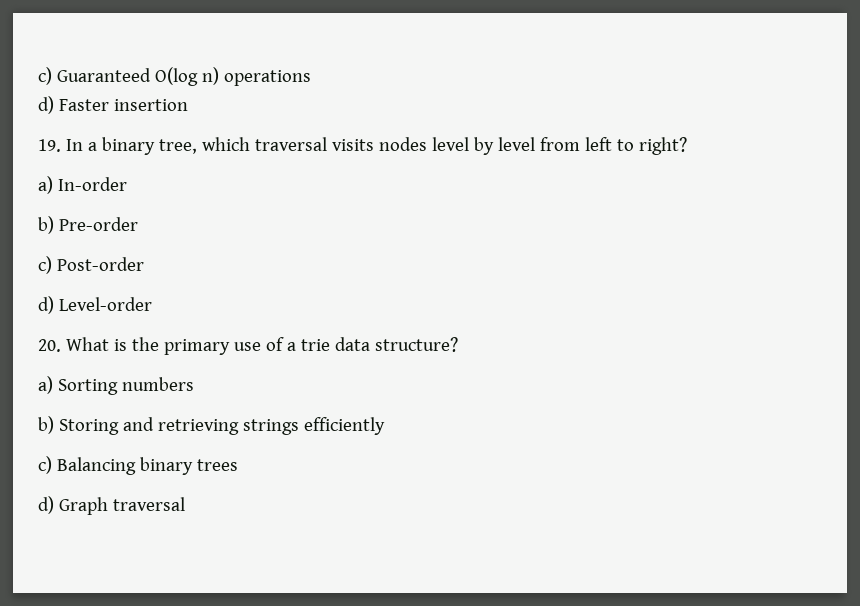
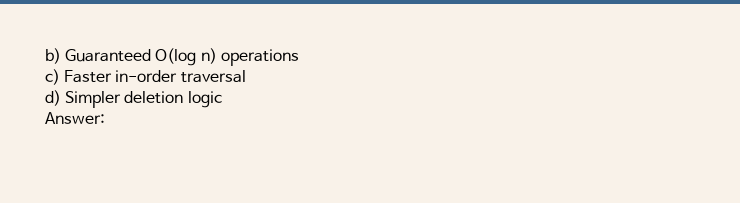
- c) Guaranteed O(log n) operations
+ b) Guaranteed O(log n) operations
- d) Faster insertion
- 19. In a binary tree, which traversal visits nodes level by level from left to right?
- a) In-order
- b) Pre-order
- c) Post-order
- d) Level-order
- 20. What is the primary use of a trie data structure?
- a) Sorting numbers
- b) Storing and retrieving strings efficiently
- c) Balancing binary trees
- d) Graph traversal
+ c) Faster in-order traversal
+ d) Simpler deletion logic
+ Answer:

